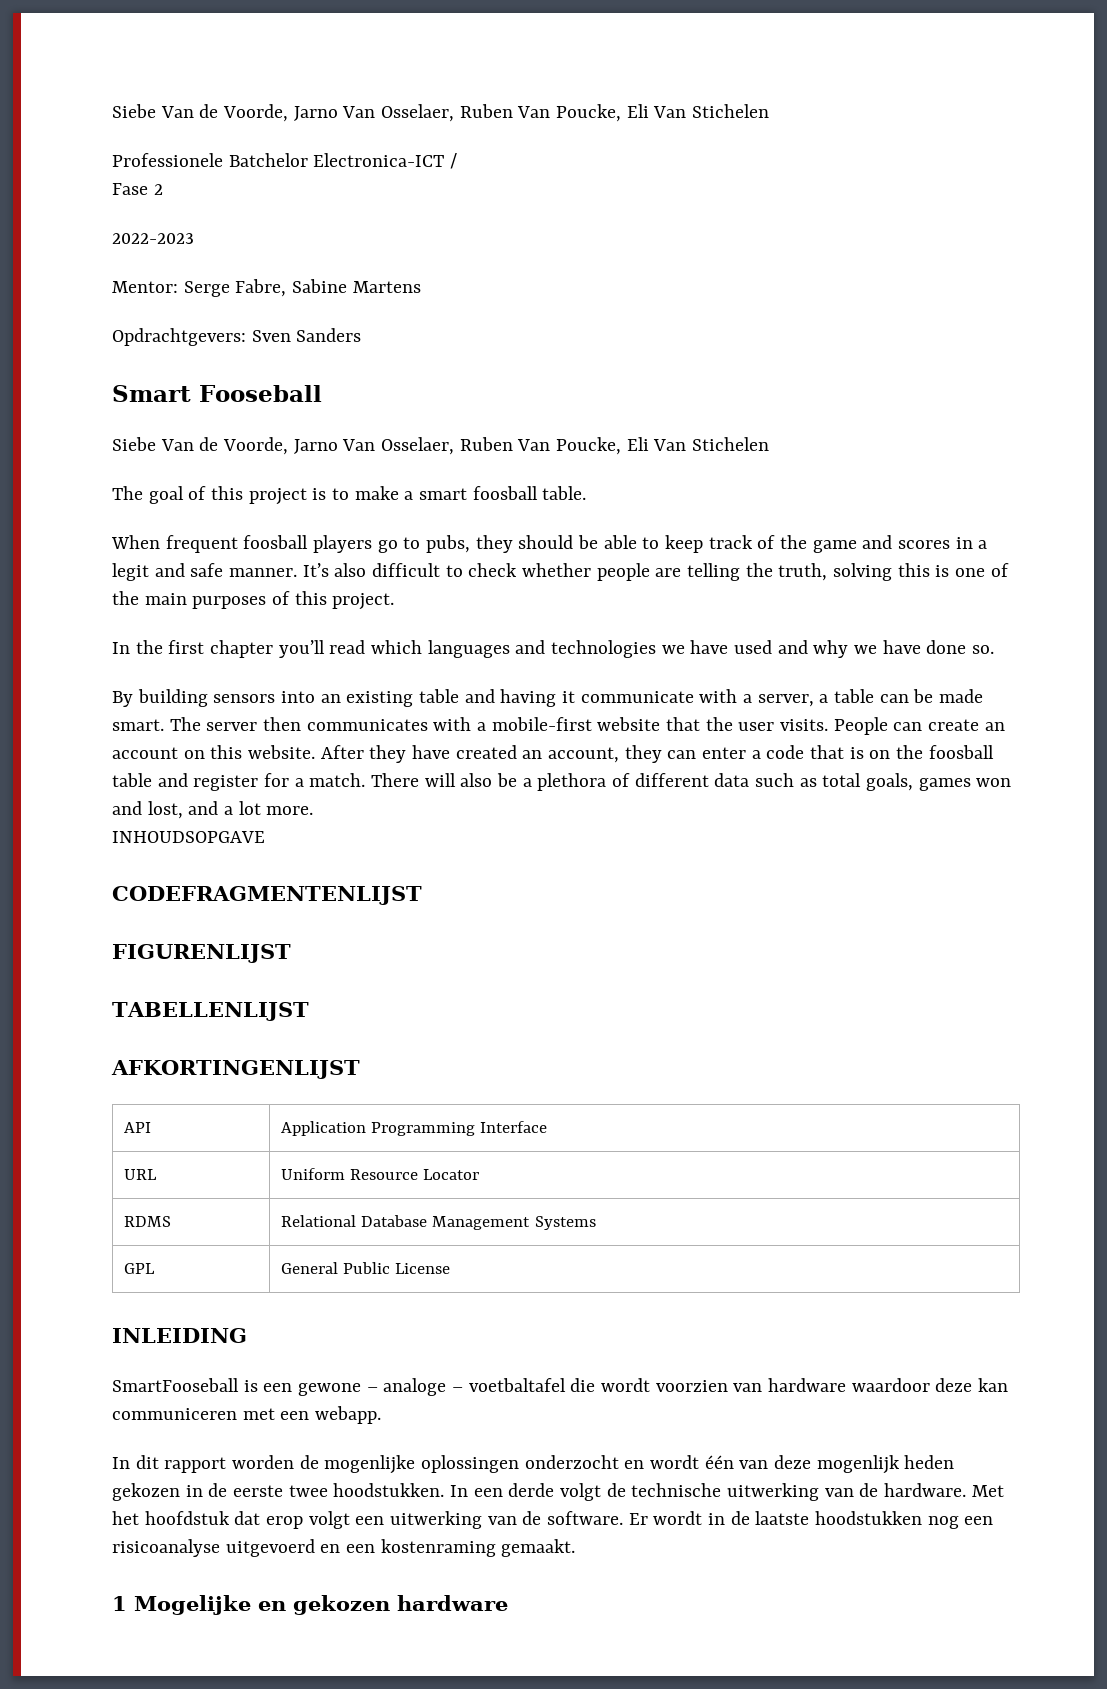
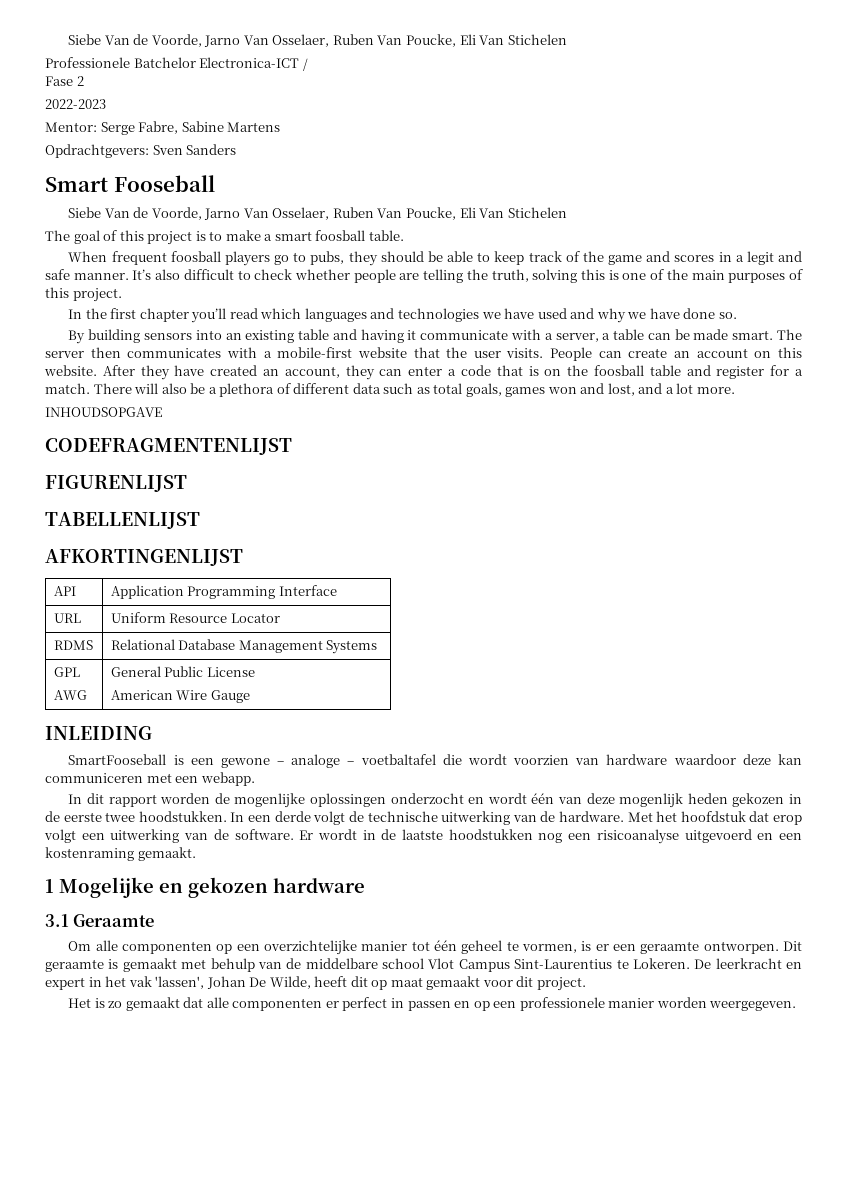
- GPL | General Public License
+ GPL
+ AWG | General Public License
+ American Wire Gauge
+ 3.1 Geraamte
+ Om alle componenten op een overzichtelijke manier tot één geheel te vormen, is er een geraamte ontworpen. Dit geraamte is gemaakt met behulp van de middelbare school Vlot Campus Sint-Laurentius te Lokeren. De leerkracht en expert in het vak 'lassen', Johan De Wilde, heeft dit op maat gemaakt voor dit project.
+ Het is zo gemaakt dat alle componenten er perfect in passen en op een professionele manier worden weergegeven.

